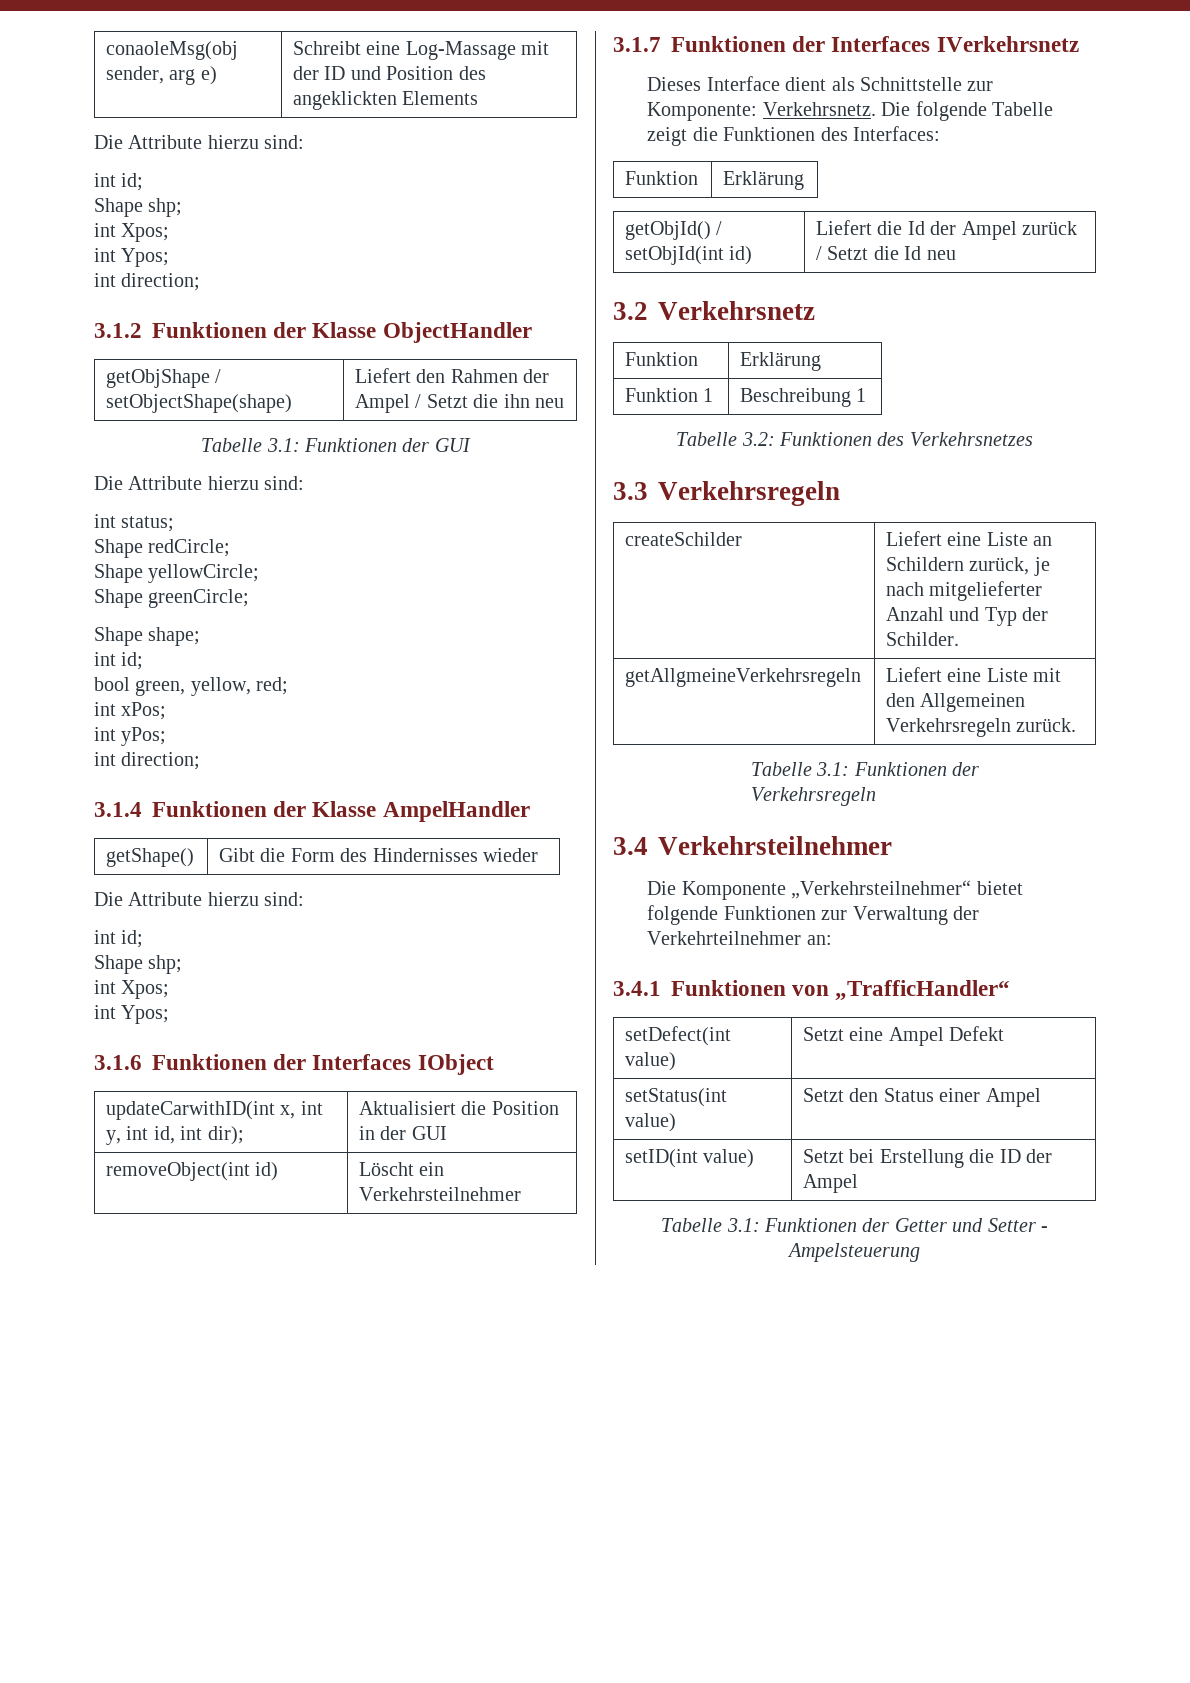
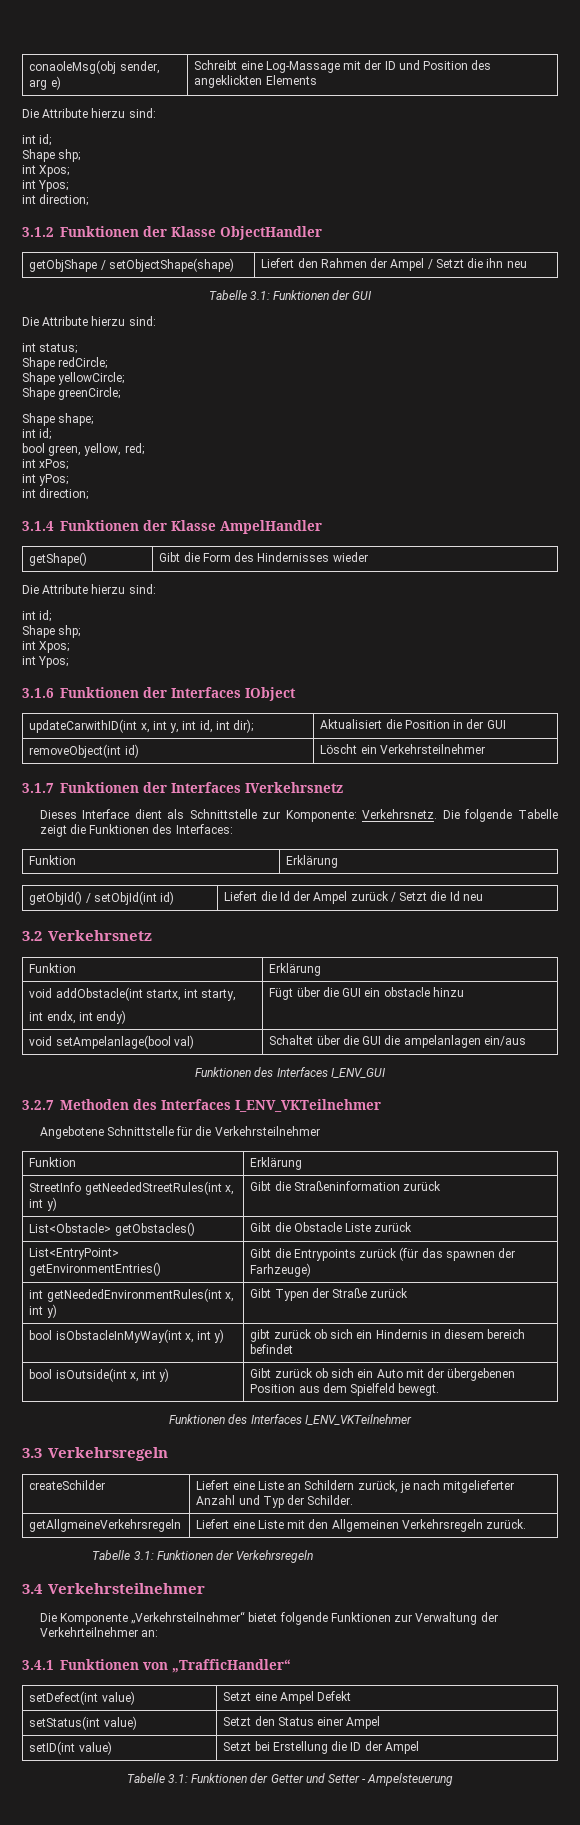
- Funktion 1 | Beschreibung 1
- Tabelle 3.2: Funktionen des Verkehrsnetzes
+ void addObstacle(int startx, int starty,
+ int endx, int endy) | Fügt über die GUI ein obstacle hinzu
+ void setAmpelanlage(bool val) | Schaltet über die GUI die ampelanlagen ein/aus
+ Funktionen des Interfaces I_ENV_GUI
+ 3.2.7 Methoden des Interfaces I_ENV_VKTeilnehmer
+ Angebotene Schnittstelle für die Verkehrsteilnehmer
+ Funktion | Erklärung
+ StreetInfo getNeededStreetRules(int x, int y) | Gibt die Straßeninformation zurück
+ List<Obstacle> getObstacles() | Gibt die Obstacle Liste zurück
+ List<EntryPoint> getEnvironmentEntries() | Gibt die Entrypoints zurück (für das spawnen der Farhzeuge)
+ int getNeededEnvironmentRules(int x, int y) | Gibt Typen der Straße zurück
+ bool isObstacleInMyWay(int x, int y) | gibt zurück ob sich ein Hindernis in diesem bereich befindet
+ bool isOutside(int x, int y) | Gibt zurück ob sich ein Auto mit der übergebenen Position aus dem Spielfeld bewegt.
+ Funktionen des Interfaces I_ENV_VKTeilnehmer

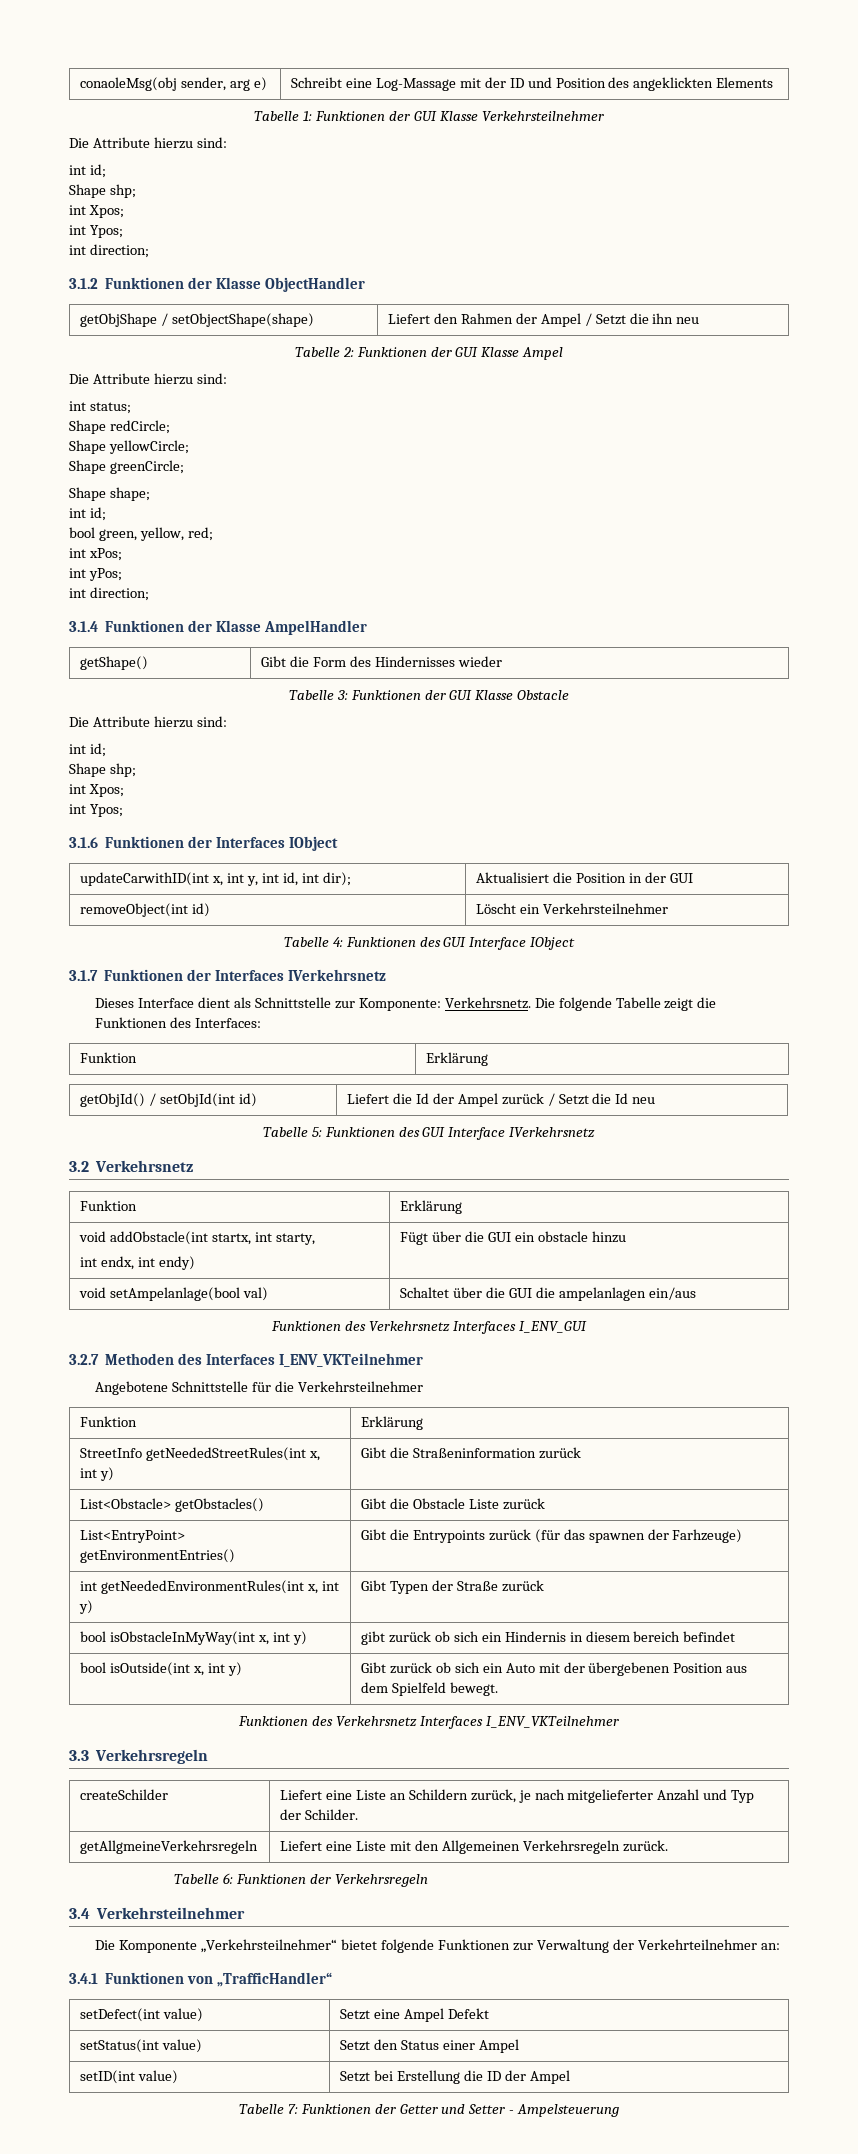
+ Tabelle 1: Funktionen der GUI Klasse Verkehrsteilnehmer
- Tabelle 3.1: Funktionen der GUI
+ Tabelle 2: Funktionen der GUI Klasse Ampel
+ Tabelle 3: Funktionen der GUI Klasse Obstacle
+ Tabelle 4: Funktionen des GUI Interface IObject
+ Tabelle 5: Funktionen des GUI Interface IVerkehrsnetz
- Funktionen des Interfaces I_ENV_GUI
+ Funktionen des Verkehrsnetz Interfaces I_ENV_GUI
- Funktionen des Interfaces I_ENV_VKTeilnehmer
+ Funktionen des Verkehrsnetz Interfaces I_ENV_VKTeilnehmer
- Tabelle 3.1: Funktionen der Verkehrsregeln
+ Tabelle 6: Funktionen der Verkehrsregeln
- Tabelle 3.1: Funktionen der Getter und Setter - Ampelsteuerung
+ Tabelle 7: Funktionen der Getter und Setter - Ampelsteuerung

